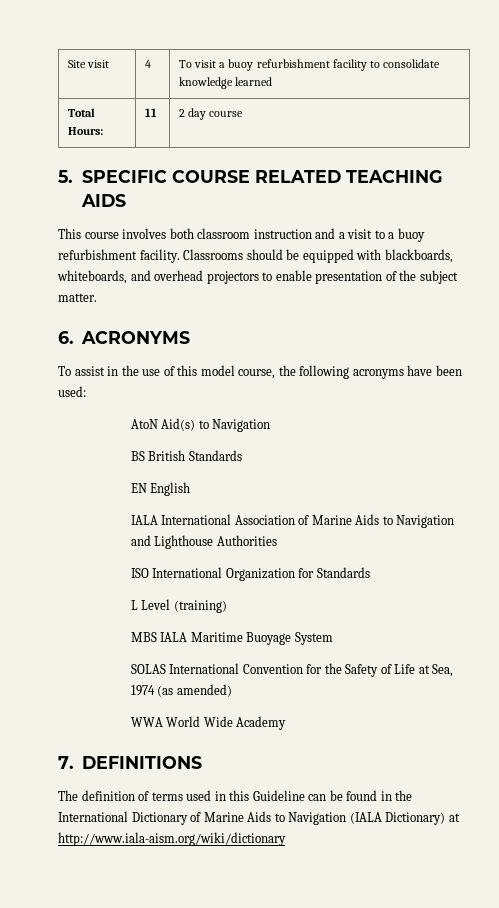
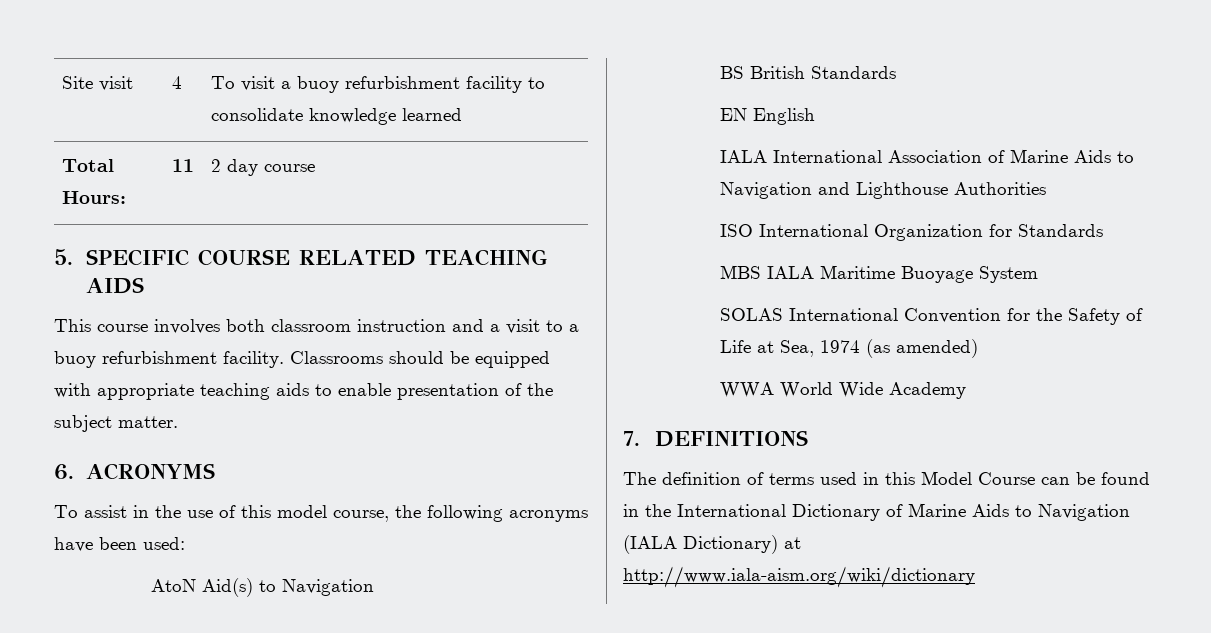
- Classrooms should be equipped with blackboards, whiteboards, and overhead projectors to enable presentation of the subject matter.
+ Classrooms should be equipped with appropriate teaching aids to enable presentation of the subject matter.
- L Level (training)
- The definition of terms used in this Guideline can be found in the International Dictionary of Marine Aids to Navigation (IALA Dictionary) at http://www.iala-aism.org/wiki/dictionary
+ The definition of terms used in this Model Course can be found in the International Dictionary of Marine Aids to Navigation (IALA Dictionary) at http://www.iala-aism.org/wiki/dictionary

